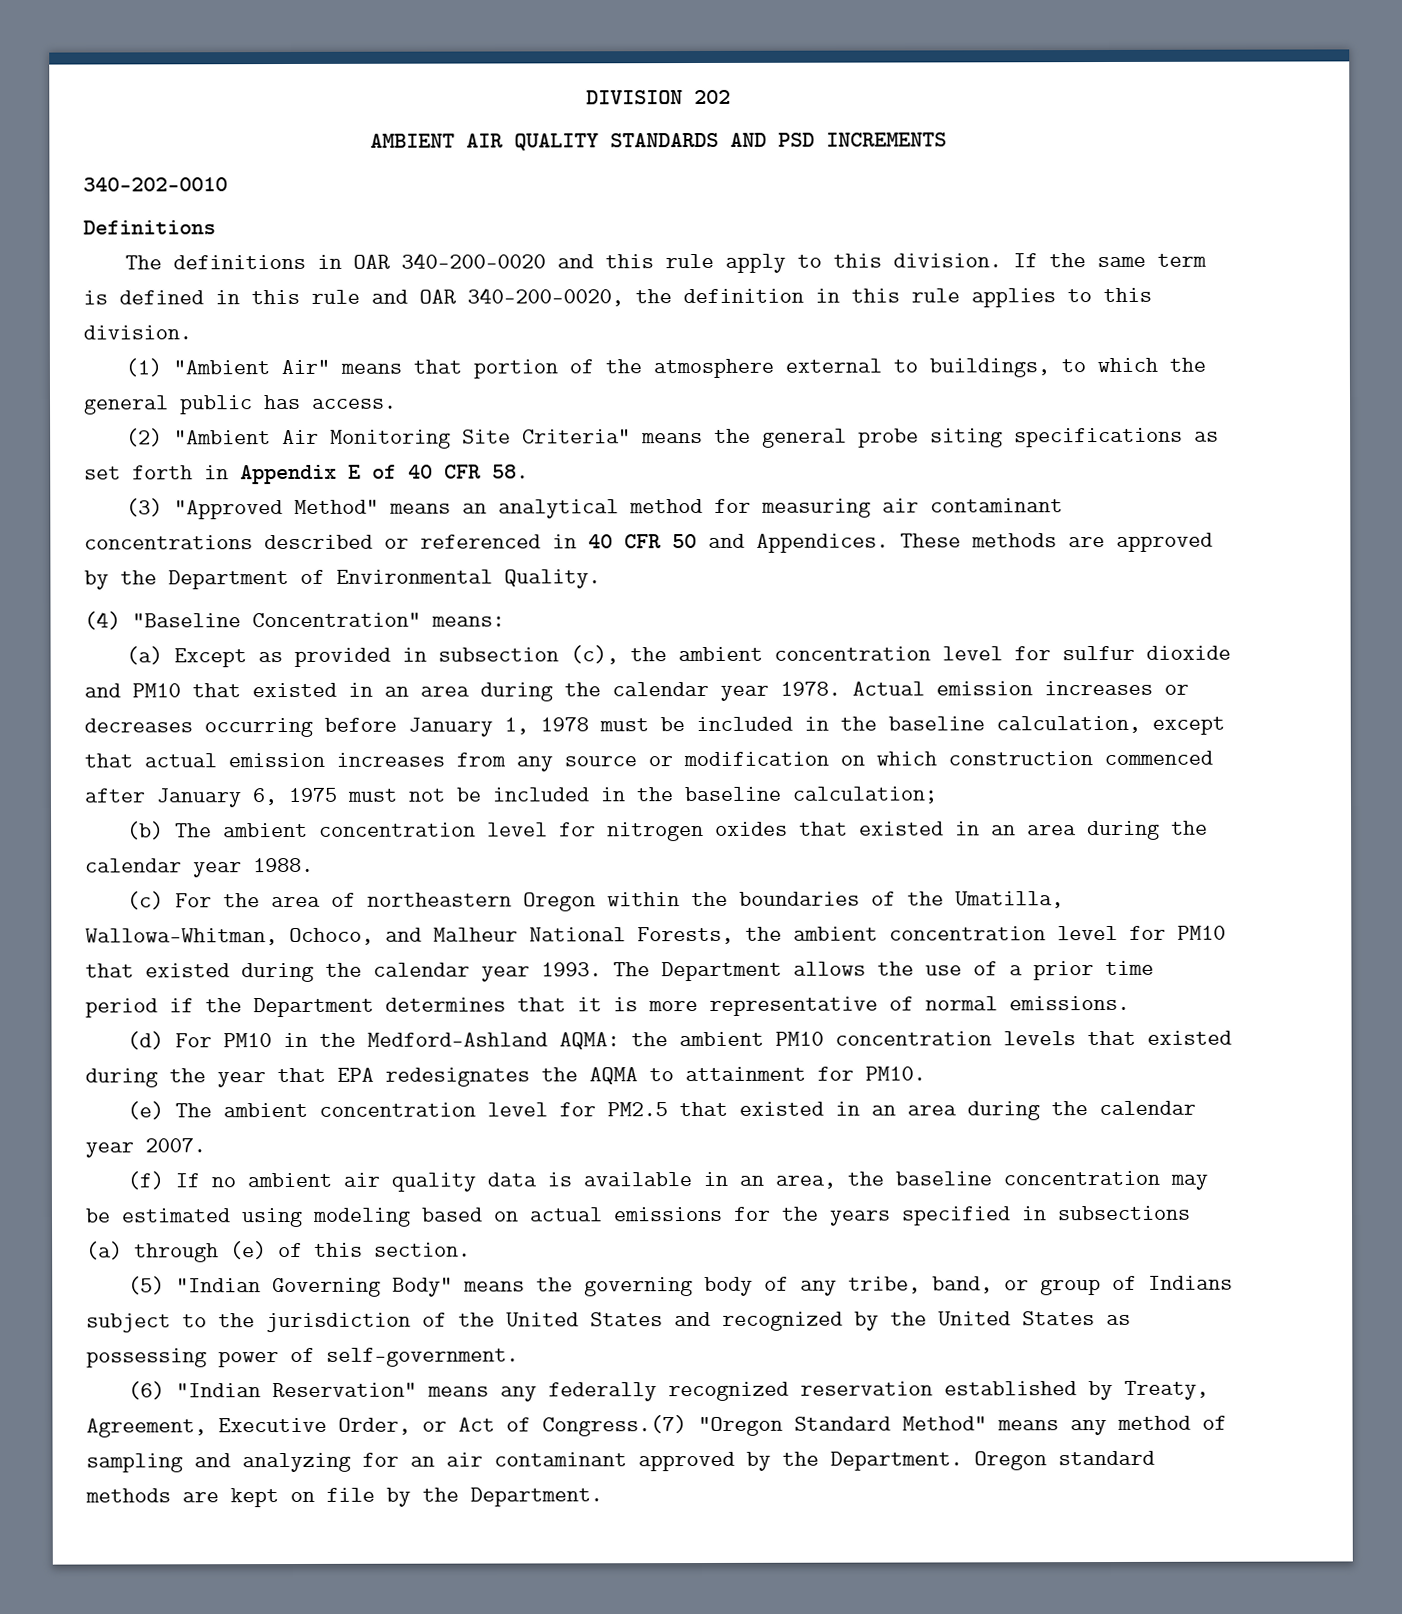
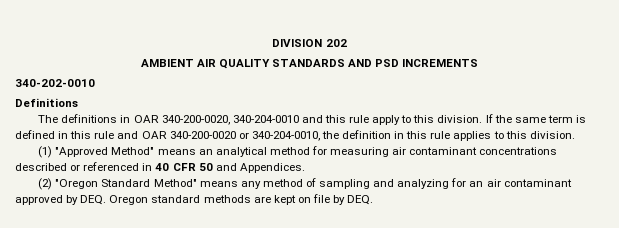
- The definitions in OAR 340-200-0020 and this rule apply to this division.
+ The definitions in OAR 340-200-0020, 340-204-0010 and this rule apply to this division.
- If the same term is defined in this rule and OAR 340-200-0020, the definition in this rule applies to this division.
+ If the same term is defined in this rule and OAR 340-200-0020 or 340-204-0010, the definition in this rule applies to this division.
- (1) "Ambient Air" means that portion of the atmosphere external to buildings, to which the general public has access.
- (2) "Ambient Air Monitoring Site Criteria" means the general probe siting specifications as set forth in Appendix E of 40 CFR 58.
- (3) "Approved Method" means an analytical method for measuring air contaminant concentrations described or referenced in 40 CFR 50 and Appendices. These methods are approved by the Department of Environmental Quality.
- (4) "Baseline Concentration" means:
- (a) Except as provided in subsection (c), the ambient concentration level for sulfur dioxide and PM10 that existed in an area during the calendar year 1978. Actual emission increases or decreases occurring before January 1, 1978 must be included in the baseline calculation, except that actual emission increases from any source or modification on which construction commenced after January 6, 1975 must not be included in the baseline calculation;
- (b) The ambient concentration level for nitrogen oxides that existed in an area during the calendar year 1988.
- (c) For the area of northeastern Oregon within the boundaries of the Umatilla, Wallowa-Whitman, Ochoco, and Malheur National Forests, the ambient concentration level for PM10 that existed during the calendar year 1993. The Department allows the use of a prior time period if the Department determines that it is more representative of normal emissions.
- (d) For PM10 in the Medford-Ashland AQMA: the ambient PM10 concentration levels that existed during the year that EPA redesignates the AQMA to attainment for PM10.
- (e) The ambient concentration level for PM2.5 that existed in an area during the calendar year 2007.
- (f) If no ambient air quality data is available in an area, the baseline concentration may be estimated using modeling based on actual emissions for the years specified in subsections (a) through (e) of this section.
- (5) "Indian Governing Body" means the governing body of any tribe, band, or group of Indians subject to the jurisdiction of the United States and recognized by the United States as possessing power of self-government.
- (6) "Indian Reservation" means any federally recognized reservation established by Treaty, Agreement, Executive Order, or Act of Congress.(7) "Oregon Standard Method" means any method of sampling and analyzing for an air contaminant approved by the Department. Oregon standard methods are kept on file by the Department.
+ (1) "Approved Method" means an analytical method for measuring air contaminant concentrations described or referenced in 40 CFR 50 and Appendices.
+ (2) "Oregon Standard Method" means any method of sampling and analyzing for an air contaminant approved by DEQ. Oregon standard methods are kept on file by DEQ.

